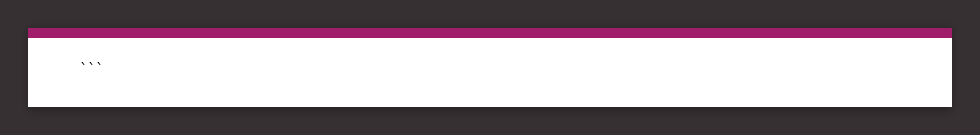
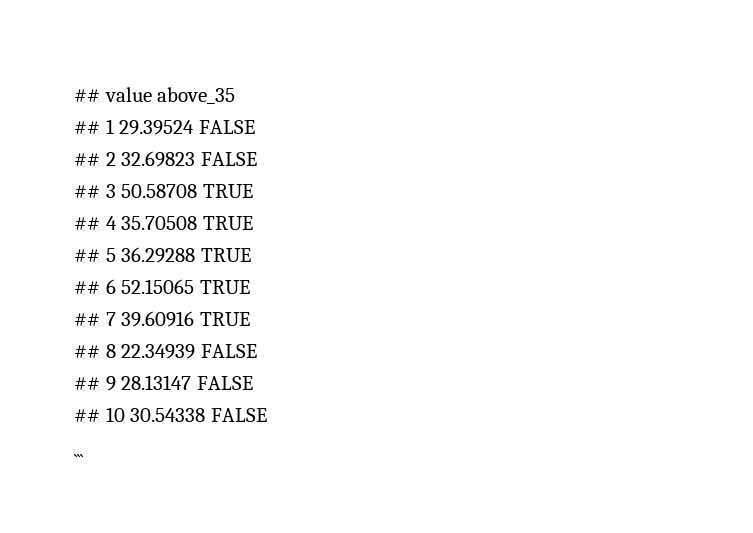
+ ## value above_35
+ ## 1 29.39524 FALSE
+ ## 2 32.69823 FALSE
+ ## 3 50.58708 TRUE
+ ## 4 35.70508 TRUE
+ ## 5 36.29288 TRUE
+ ## 6 52.15065 TRUE
+ ## 7 39.60916 TRUE
+ ## 8 22.34939 FALSE
+ ## 9 28.13147 FALSE
+ ## 10 30.54338 FALSE

